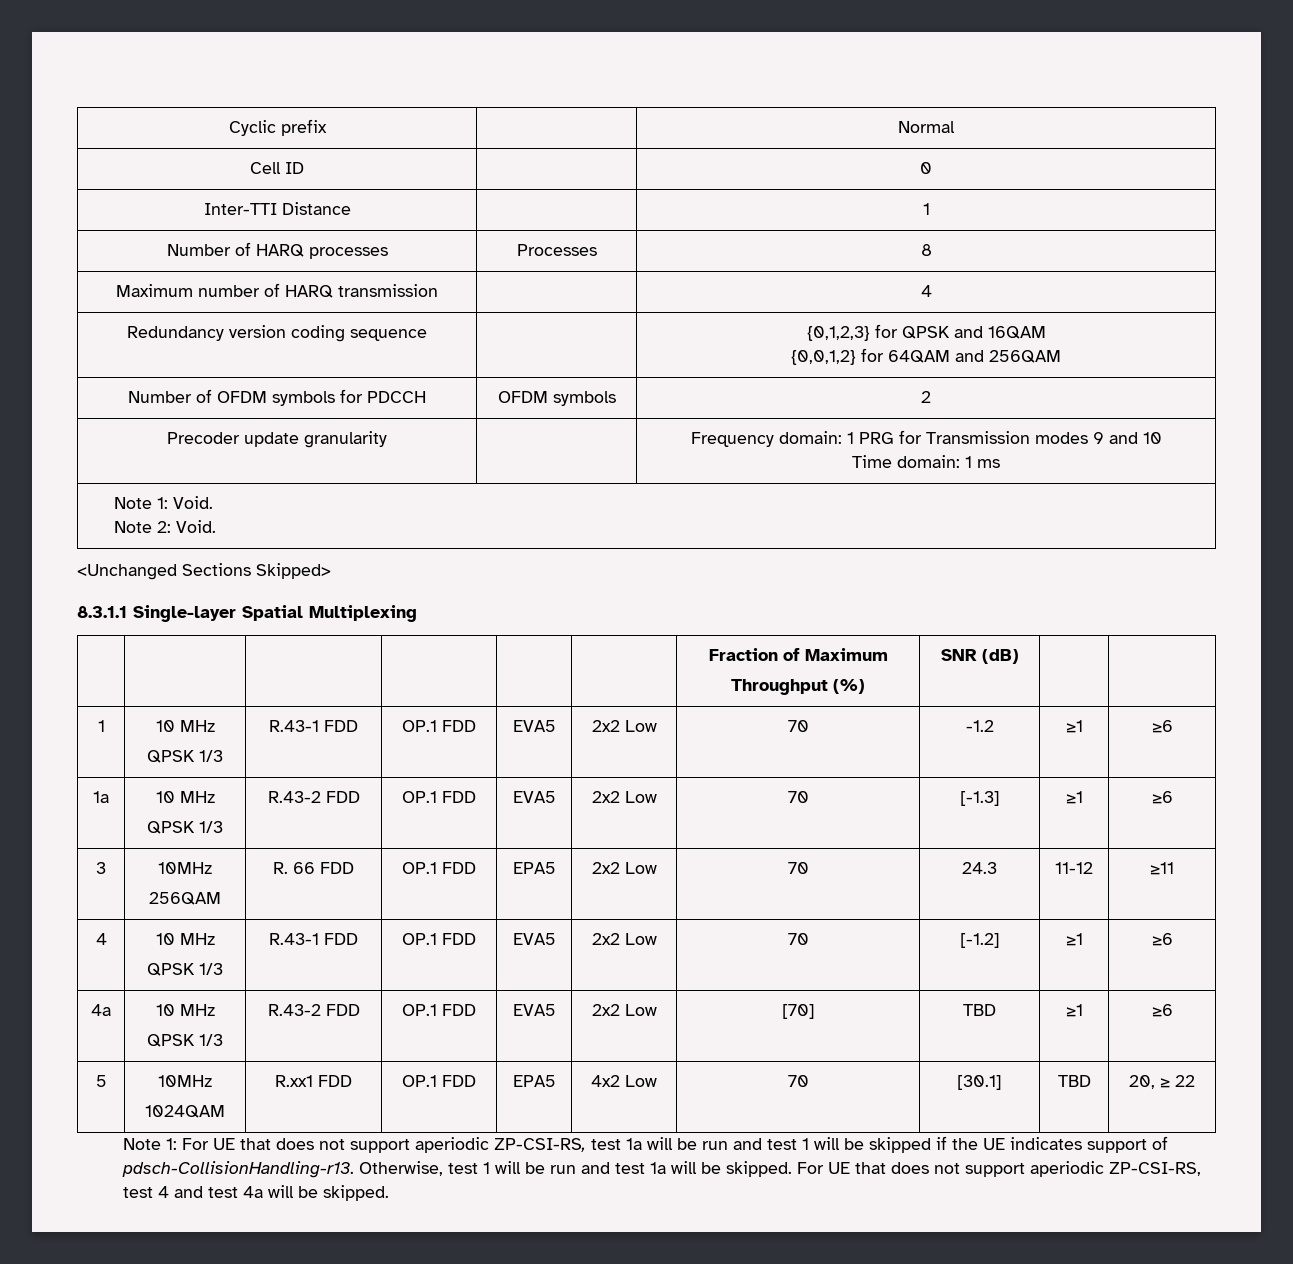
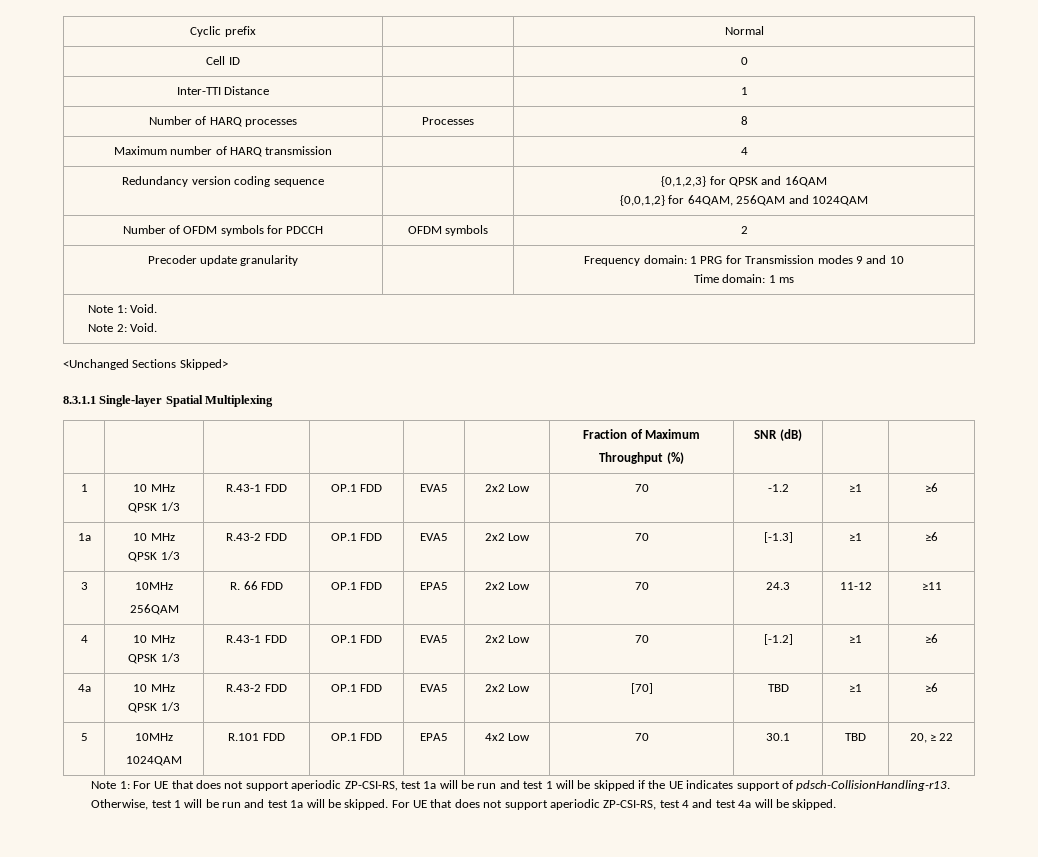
  Redundancy version coding sequence | | {0,1,2,3} for QPSK and 16QAM
- {0,0,1,2} for 64QAM and 256QAM
+ {0,0,1,2} for 64QAM, 256QAM and 1024QAM
  5 | 10MHz
- 1024QAM | R.xx1 FDD | OP.1 FDD | EPA5 | 4x2 Low | 70 | [30.1] | TBD | 20, ≥ 22
+ 1024QAM | R.101 FDD | OP.1 FDD | EPA5 | 4x2 Low | 70 | 30.1 | TBD | 20, ≥ 22

